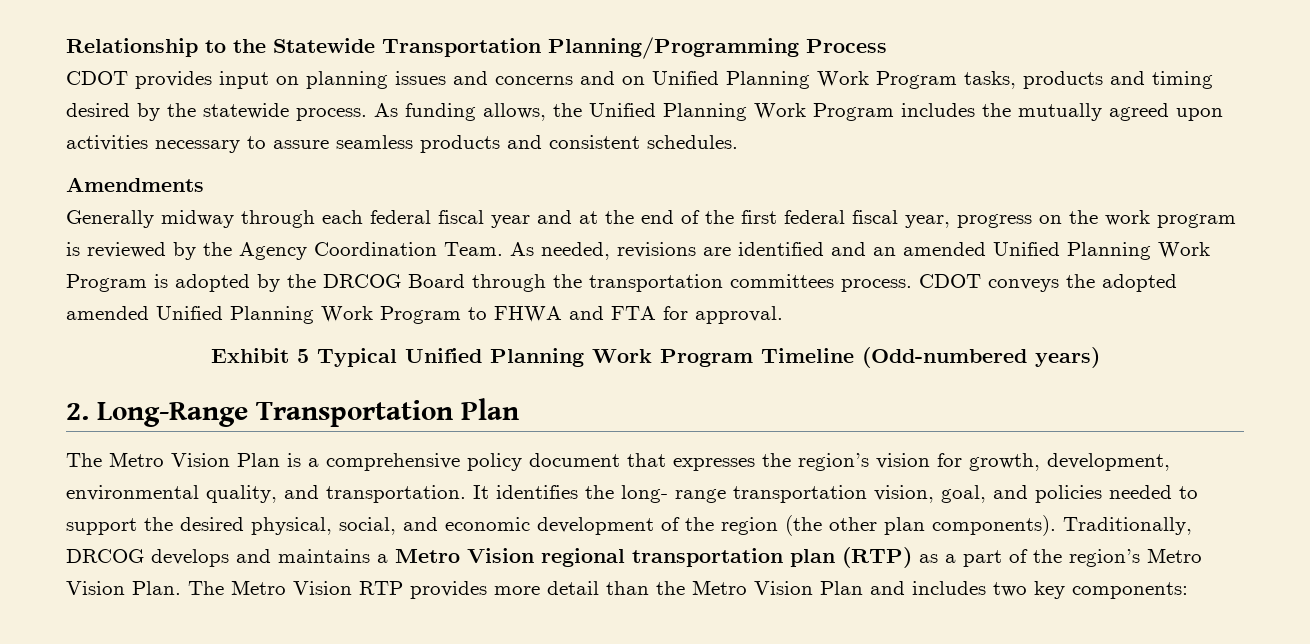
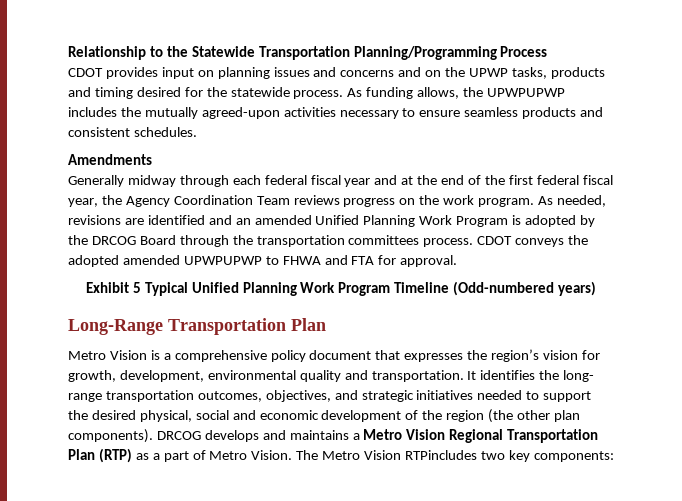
- CDOT provides input on planning issues and concerns and on Unified Planning Work Program tasks, products and timing desired by the statewide process.
+ CDOT provides input on planning issues and concerns and on the UPWP tasks, products and timing desired for the statewide process.
- As funding allows, the Unified Planning Work Program includes the mutually agreed upon activities necessary to assure seamless products and consistent schedules.
+ As funding allows, the UPWPUPWP includes the mutually agreed-upon activities necessary to ensure seamless products and consistent schedules.
- Generally midway through each federal fiscal year and at the end of the first federal fiscal year, progress on the work program is reviewed by the Agency Coordination Team.
+ Generally midway through each federal fiscal year and at the end of the first federal fiscal year, the Agency Coordination Team reviews progress on the work program.
- CDOT conveys the adopted amended Unified Planning Work Program to FHWA and FTA for approval.
+ CDOT conveys the adopted amended UPWPUPWP to FHWA and FTA for approval.
- 2. Long-Range Transportation Plan
+ Long-Range Transportation Plan
- The Metro Vision Plan is a comprehensive policy document that expresses the region’s vision for growth, development, environmental quality, and transportation.
+ Metro Vision is a comprehensive policy document that expresses the region’s vision for growth, development, environmental quality and transportation.
- It identifies the long- range transportation vision, goal, and policies needed to support the desired physical, social, and economic development of the region (the other plan components).
+ It identifies the long- range transportation outcomes, objectives, and strategic initiatives needed to support the desired physical, social and economic development of the region (the other plan components).
- Traditionally, DRCOG develops and maintains a Metro Vision regional transportation plan (RTP) as a part of the region’s Metro Vision Plan. The Metro Vision RTP provides more detail than the Metro Vision Plan and includes two key components:
+ DRCOG develops and maintains a Metro Vision Regional Transportation Plan (RTP) as a part of Metro Vision. The Metro Vision RTPincludes two key components:

